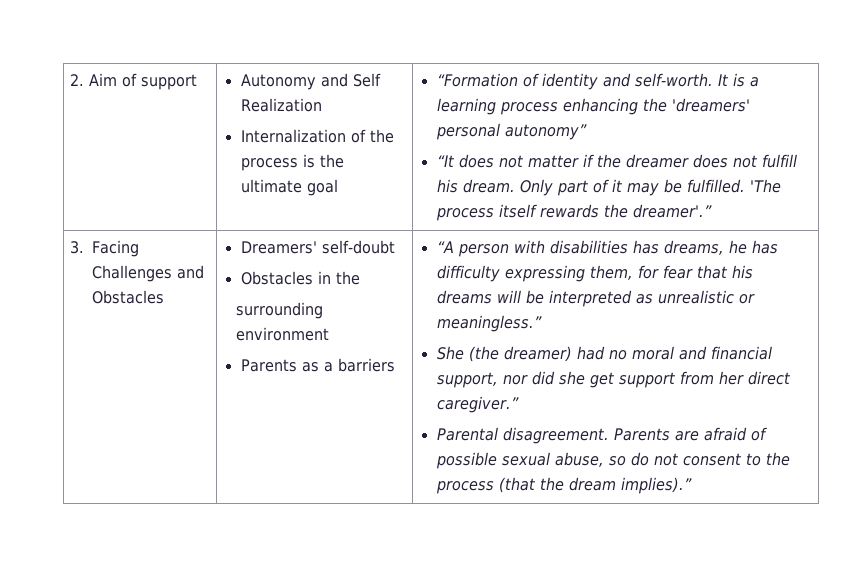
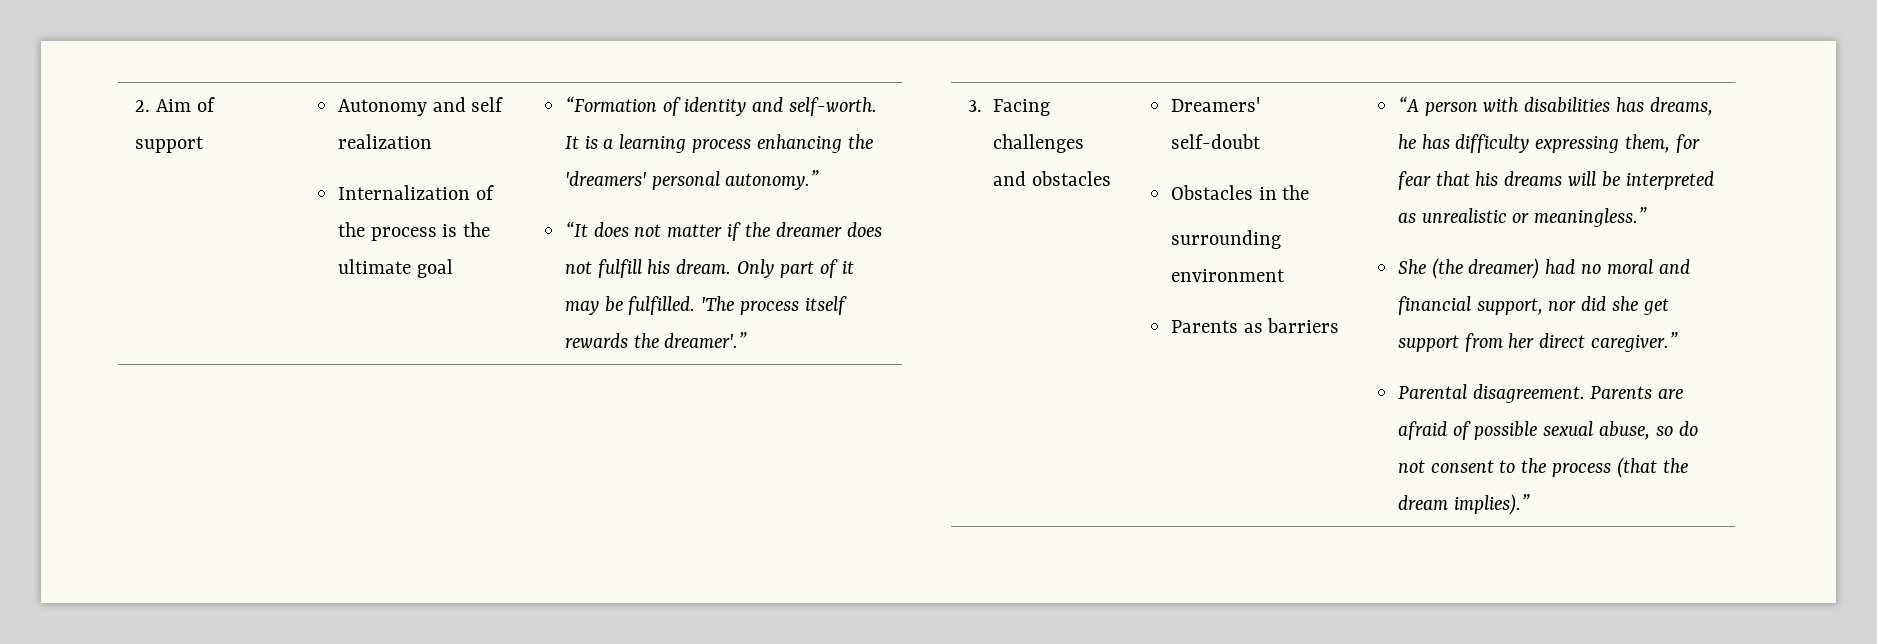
- Autonomy and Self Realization
+ Autonomy and self realization
- It is a learning process enhancing the 'dreamers' personal autonomy”
+ It is a learning process enhancing the 'dreamers' personal autonomy.”
- 3. Facing Challenges and Obstacles
+ 3. Facing challenges and obstacles
- Parents as a barriers
+ Parents as barriers

